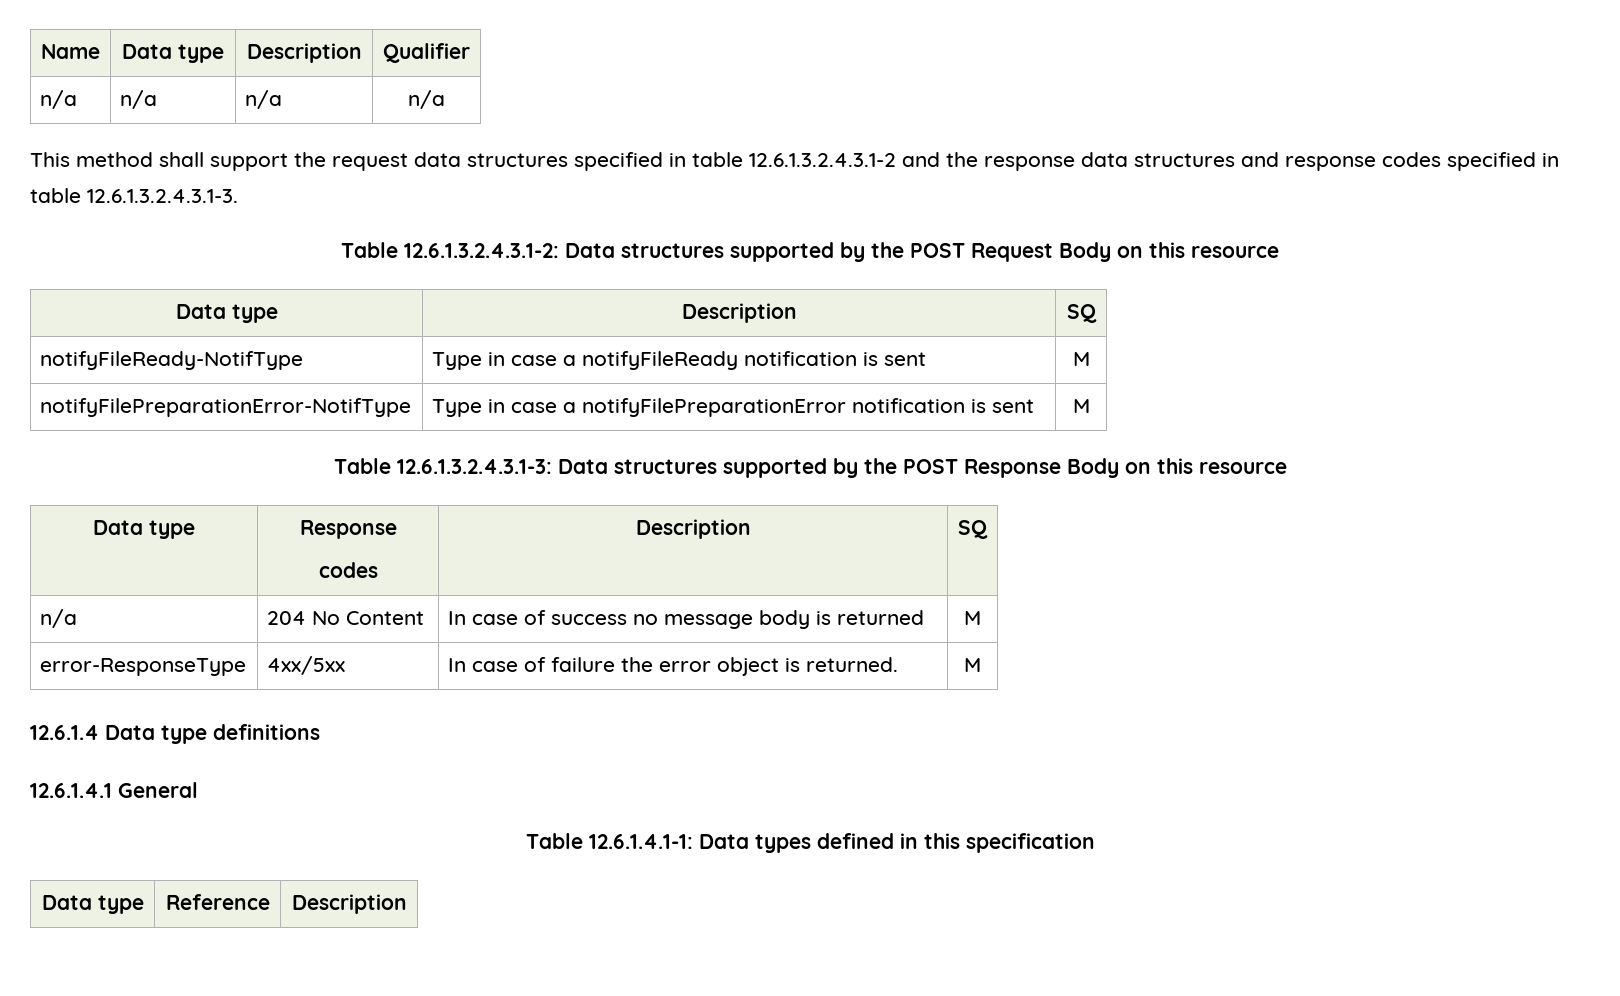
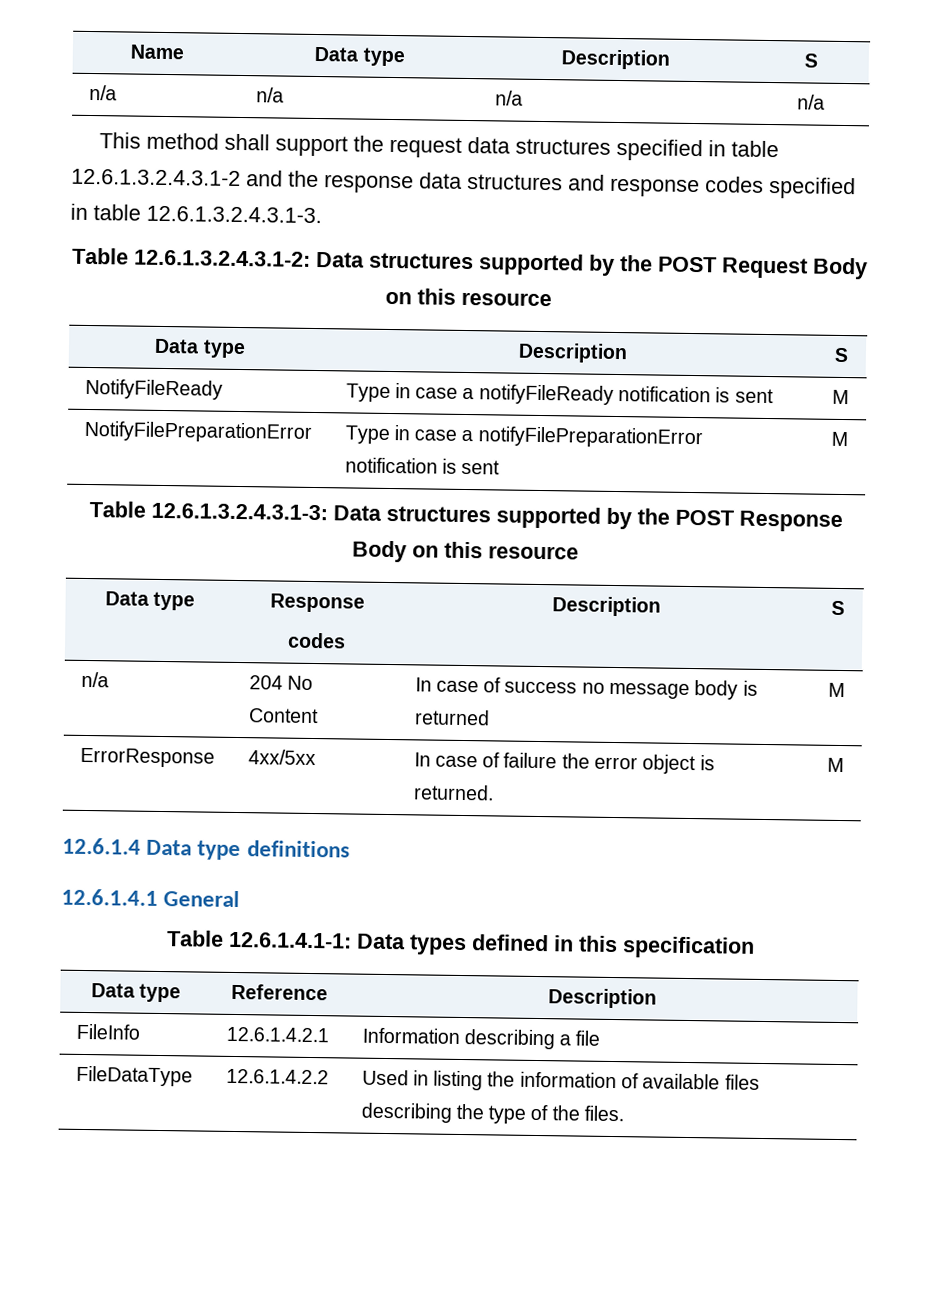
- Name | Data type | Description | Qualifier
+ Name | Data type | Description | S
  Table 12.6.1.3.2.4.3.1-2: Data structures supported by the POST Request Body on this resource
- Data type | Description | SQ
- notifyFileReady-NotifType | Type in case a notifyFileReady notification is sent | M
+ Data type | Description | S
+ NotifyFileReady | Type in case a notifyFileReady notification is sent | M
- notifyFilePreparationError-NotifType | Type in case a notifyFilePreparationError notification is sent | M
+ NotifyFilePreparationError | Type in case a notifyFilePreparationError notification is sent | M
  Data type | Response
- codes | Description | SQ
+ codes | Description | S
- error-ResponseType | 4xx/5xx | In case of failure the error object is returned. | M
+ ErrorResponse | 4xx/5xx | In case of failure the error object is returned. | M
+ FileInfo | 12.6.1.4.2.1 | Information describing a file
+ FileDataType | 12.6.1.4.2.2 | Used in listing the information of available files describing the type of the files.

